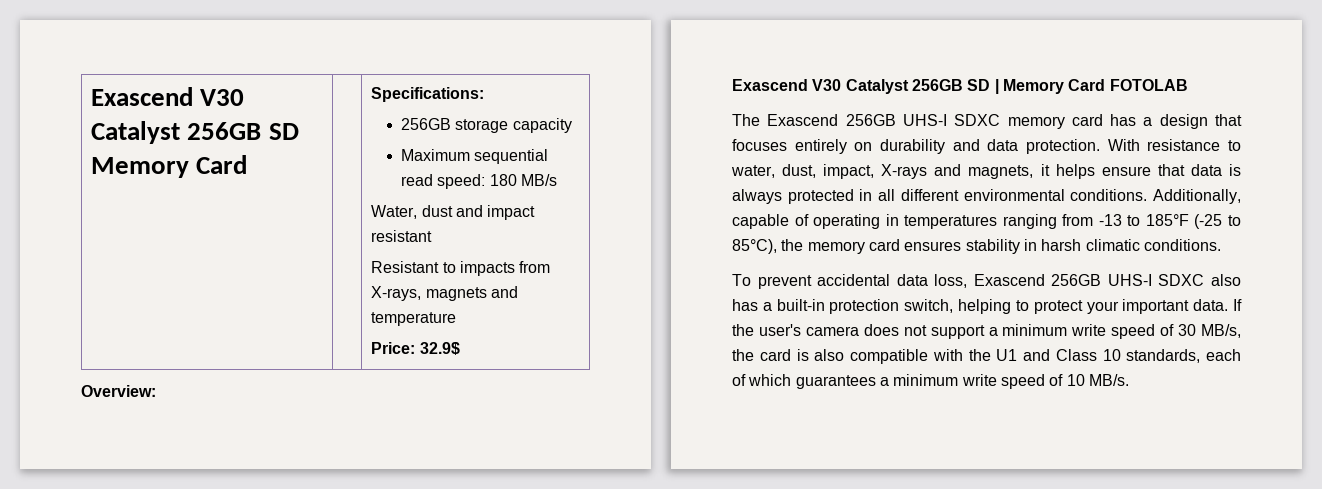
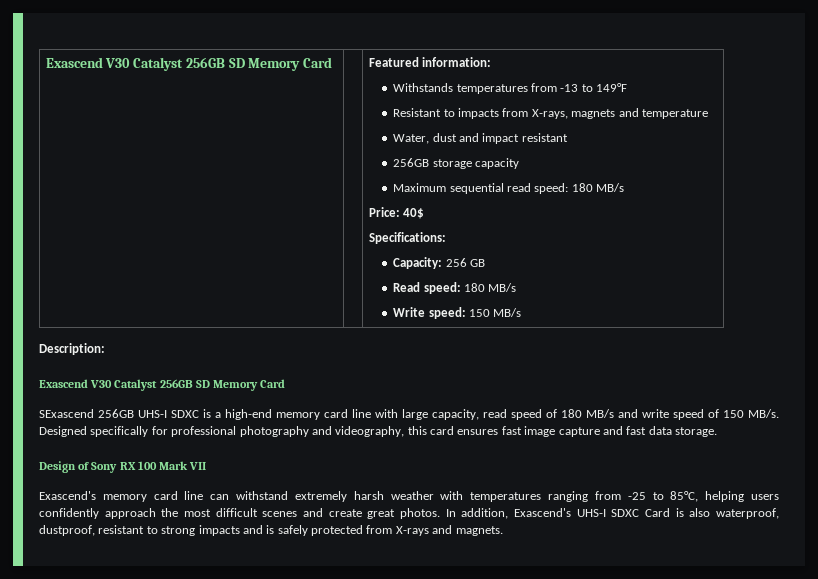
- Specifications:
+ Featured information:
+ Withstands temperatures from -13 to 149°F
+ Resistant to impacts from X-rays, magnets and temperature
+ Water, dust and impact resistant
- Water, dust and impact resistant
- Resistant to impacts from X-rays, magnets and temperature
- Price: 32.9$
- Overview:
- Exascend V30 Catalyst 256GB SD | Memory Card FOTOLAB
- The Exascend 256GB UHS-I SDXC memory card has a design that focuses entirely on durability and data protection. With resistance to water, dust, impact, X-rays and magnets, it helps ensure that data is always protected in all different environmental conditions. Additionally, capable of operating in temperatures ranging from -13 to 185°F (-25 to 85°C), the memory card ensures stability in harsh climatic conditions.
- To prevent accidental data loss, Exascend 256GB UHS-I SDXC also has a built-in protection switch, helping to protect your important data. If the user's camera does not support a minimum write speed of 30 MB/s, the card is also compatible with the U1 and Class 10 standards, each of which guarantees a minimum write speed of 10 MB/s.
+ Price: 40$
+ Specifications:
+ Capacity: 256 GB
+ Read speed: 180 MB/s
+ Write speed: 150 MB/s
+ Description:
+ Exascend V30 Catalyst 256GB SD Memory Card
+ SExascend 256GB UHS-I SDXC is a high-end memory card line with large capacity, read speed of 180 MB/s and write speed of 150 MB/s. Designed specifically for professional photography and videography, this card ensures fast image capture and fast data storage.
+ Design of Sony RX 100 Mark VII
+ Exascend's memory card line can withstand extremely harsh weather with temperatures ranging from -25 to 85°C, helping users confidently approach the most difficult scenes and create great photos. In addition, Exascend's UHS-I SDXC Card is also waterproof, dustproof, resistant to strong impacts and is safely protected from X-rays and magnets.

